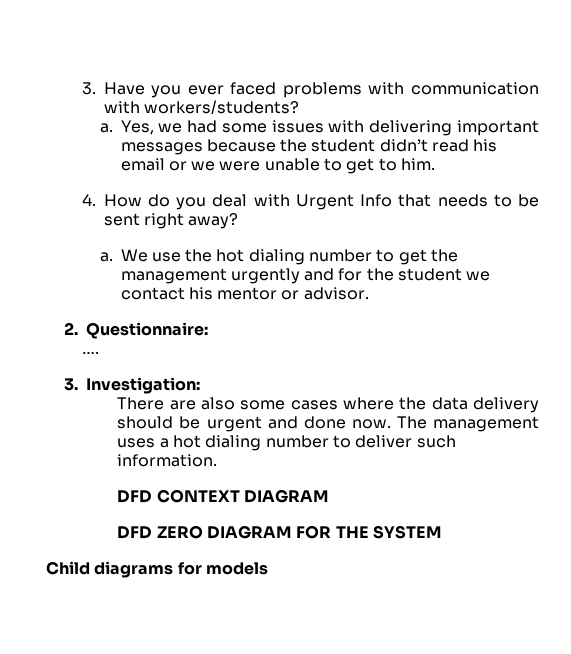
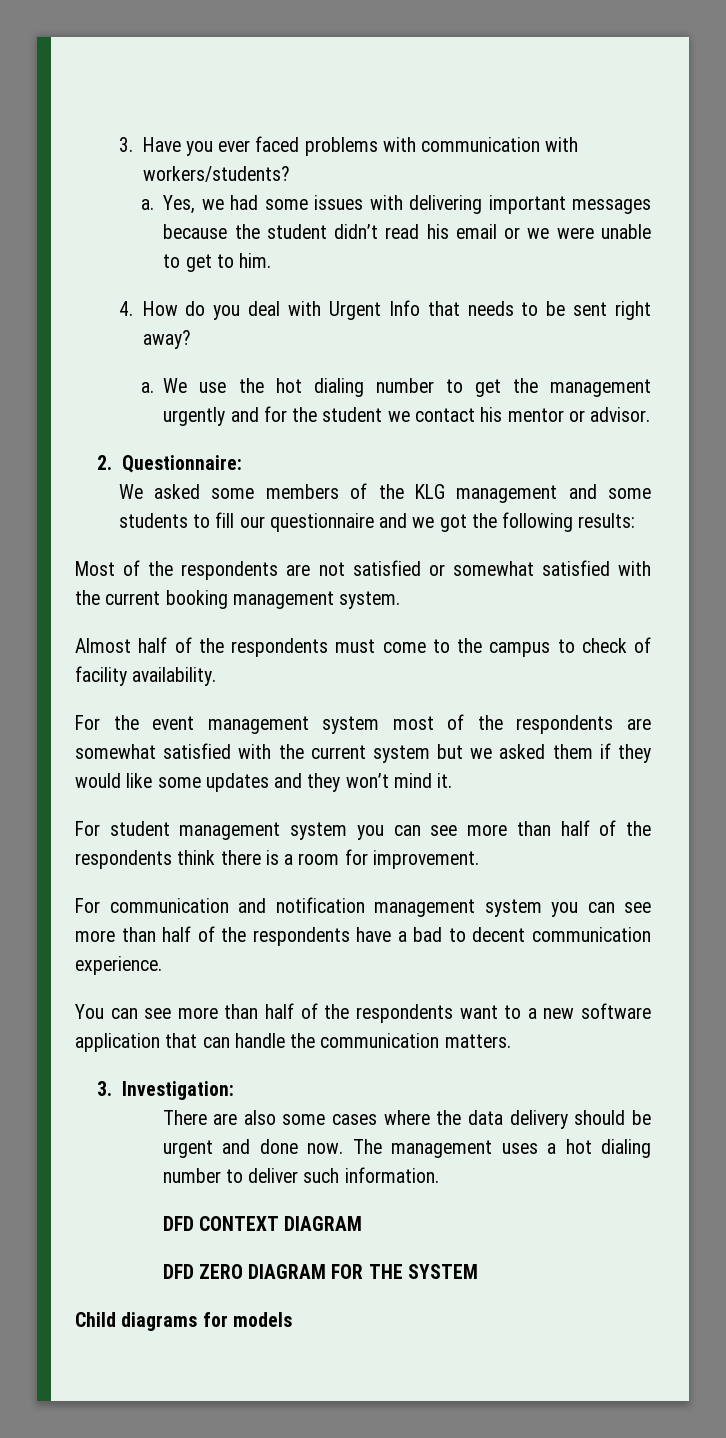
- ….
+ We asked some members of the KLG management and some students to fill our questionnaire and we got the following results:
+ Most of the respondents are not satisfied or somewhat satisfied with the current booking management system.
+ Almost half of the respondents must come to the campus to check of facility availability.
+ For the event management system most of the respondents are somewhat satisfied with the current system but we asked them if they would like some updates and they won’t mind it.
+ For student management system you can see more than half of the respondents think there is a room for improvement.
+ For communication and notification management system you can see more than half of the respondents have a bad to decent communication experience.
+ You can see more than half of the respondents want to a new software application that can handle the communication matters.

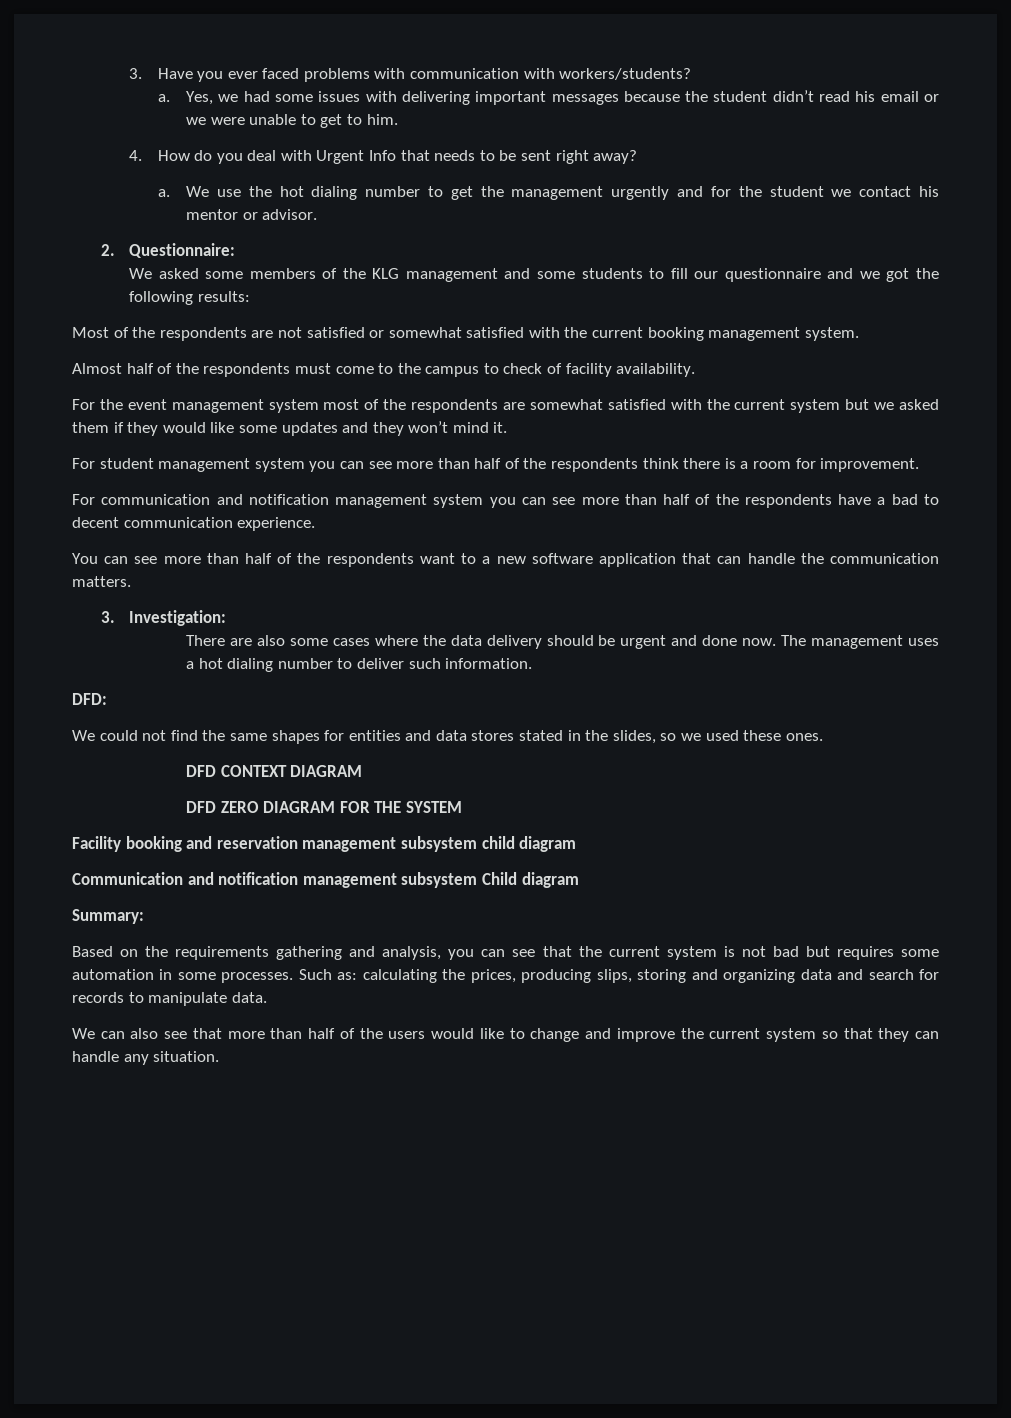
+ DFD:
+ We could not find the same shapes for entities and data stores stated in the slides, so we used these ones.
- Child diagrams for models
+ Facility booking and reservation management subsystem child diagram
+ Communication and notification management subsystem Child diagram
+ Summary:
+ Based on the requirements gathering and analysis, you can see that the current system is not bad but requires some automation in some processes. Such as: calculating the prices, producing slips, storing and organizing data and search for records to manipulate data.
+ We can also see that more than half of the users would like to change and improve the current system so that they can handle any situation.

